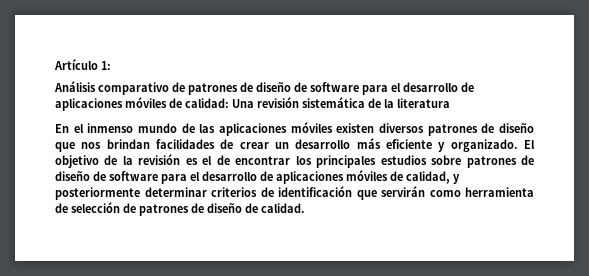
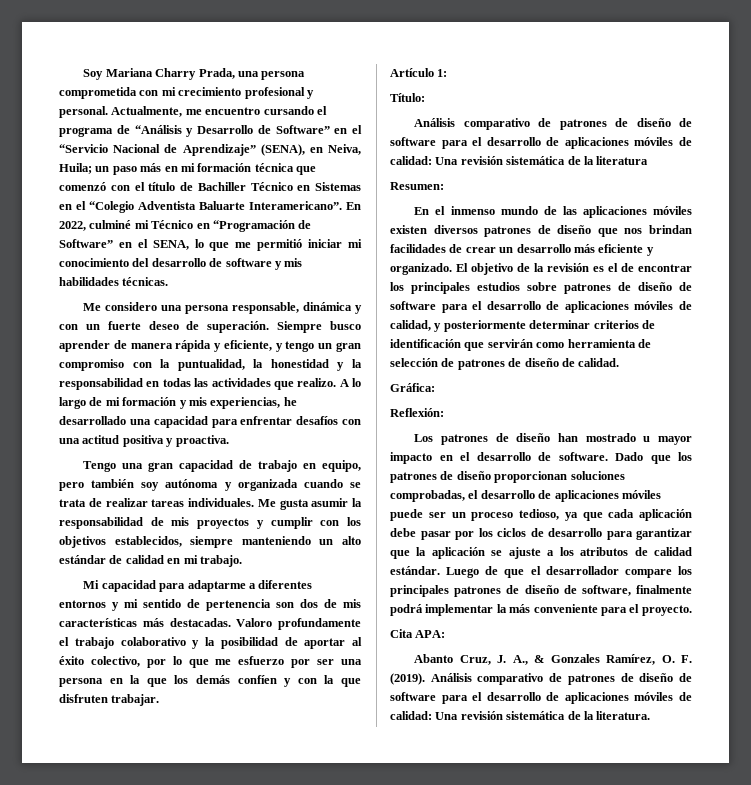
+ Soy Mariana Charry Prada, una persona comprometida con mi crecimiento profesional y personal. Actualmente, me encuentro cursando el programa de “Análisis y Desarrollo de Software” en el “Servicio Nacional de Aprendizaje” (SENA), en Neiva, Huila; un paso más en mi formación técnica que comenzó con el título de Bachiller Técnico en Sistemas en el “Colegio Adventista Baluarte Interamericano”. En 2022, culminé mi Técnico en “Programación de Software” en el SENA, lo que me permitió iniciar mi conocimiento del desarrollo de software y mis habilidades técnicas.
+ Me considero una persona responsable, dinámica y con un fuerte deseo de superación. Siempre busco aprender de manera rápida y eficiente, y tengo un gran compromiso con la puntualidad, la honestidad y la responsabilidad en todas las actividades que realizo. A lo largo de mi formación y mis experiencias, he desarrollado una capacidad para enfrentar desafíos con una actitud positiva y proactiva.
+ Tengo una gran capacidad de trabajo en equipo, pero también soy autónoma y organizada cuando se trata de realizar tareas individuales. Me gusta asumir la responsabilidad de mis proyectos y cumplir con los objetivos establecidos, siempre manteniendo un alto estándar de calidad en mi trabajo.
+ Mi capacidad para adaptarme a diferentes entornos y mi sentido de pertenencia son dos de mis características más destacadas. Valoro profundamente el trabajo colaborativo y la posibilidad de aportar al éxito colectivo, por lo que me esfuerzo por ser una persona en la que los demás confíen y con la que disfruten trabajar.
+ Título:
+ Resumen:
+ Gráfica:
+ Reflexión:
+ Los patrones de diseño han mostrado u mayor impacto en el desarrollo de software. Dado que los patrones de diseño proporcionan soluciones comprobadas, el desarrollo de aplicaciones móviles puede ser un proceso tedioso, ya que cada aplicación debe pasar por los ciclos de desarrollo para garantizar que la aplicación se ajuste a los atributos de calidad estándar. Luego de que el desarrollador compare los principales patrones de diseño de software, finalmente podrá implementar la más conveniente para el proyecto.
+ Cita APA:
+ Abanto Cruz, J. A., & Gonzales Ramírez, O. F. (2019). Análisis comparativo de patrones de diseño de software para el desarrollo de aplicaciones móviles de calidad: Una revisión sistemática de la literatura.

